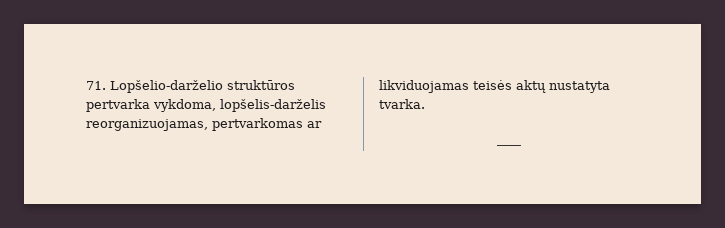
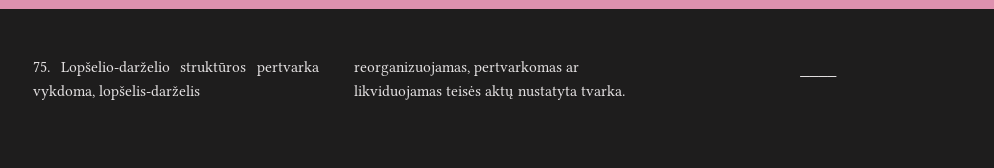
- 71. Lopšelio-darželio struktūros pertvarka vykdoma, lopšelis-darželis reorganizuojamas, pertvarkomas ar likviduojamas teisės aktų nustatyta tvarka.
+ 75. Lopšelio-darželio struktūros pertvarka vykdoma, lopšelis-darželis reorganizuojamas, pertvarkomas ar likviduojamas teisės aktų nustatyta tvarka.

